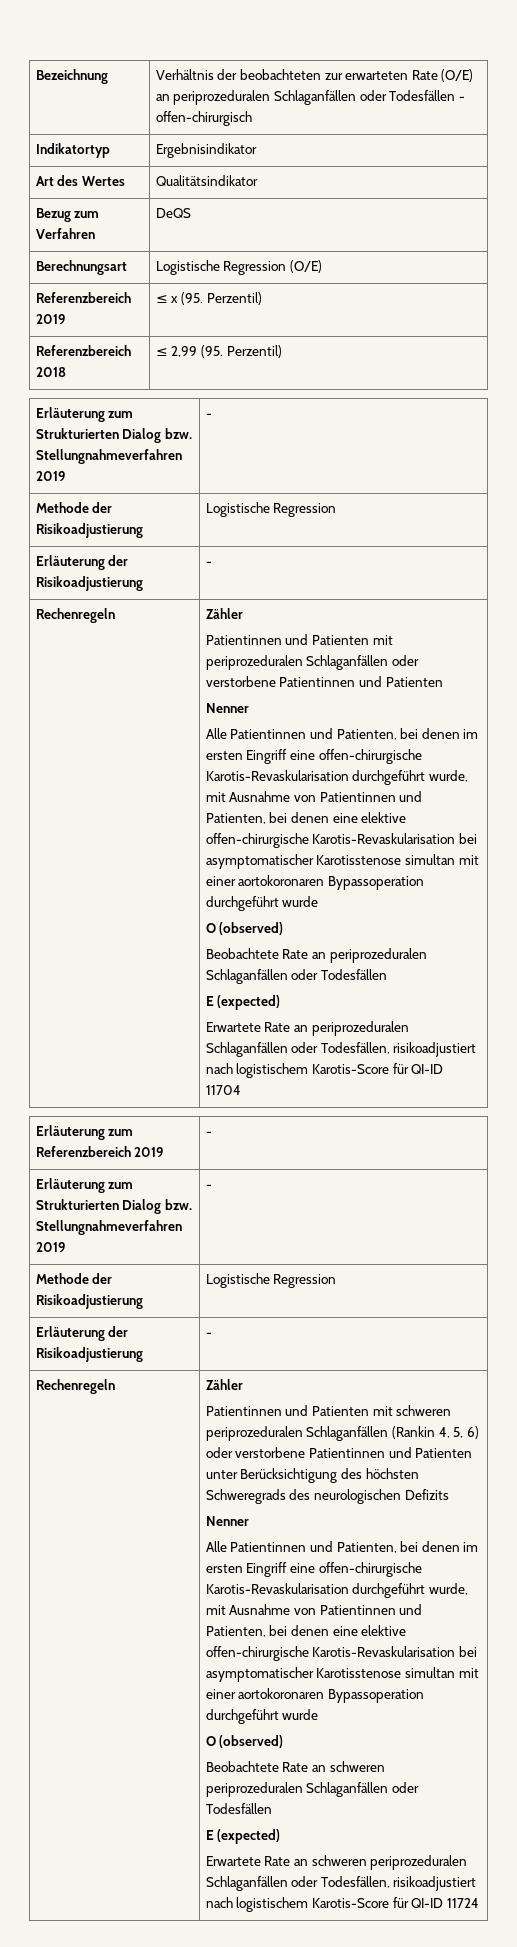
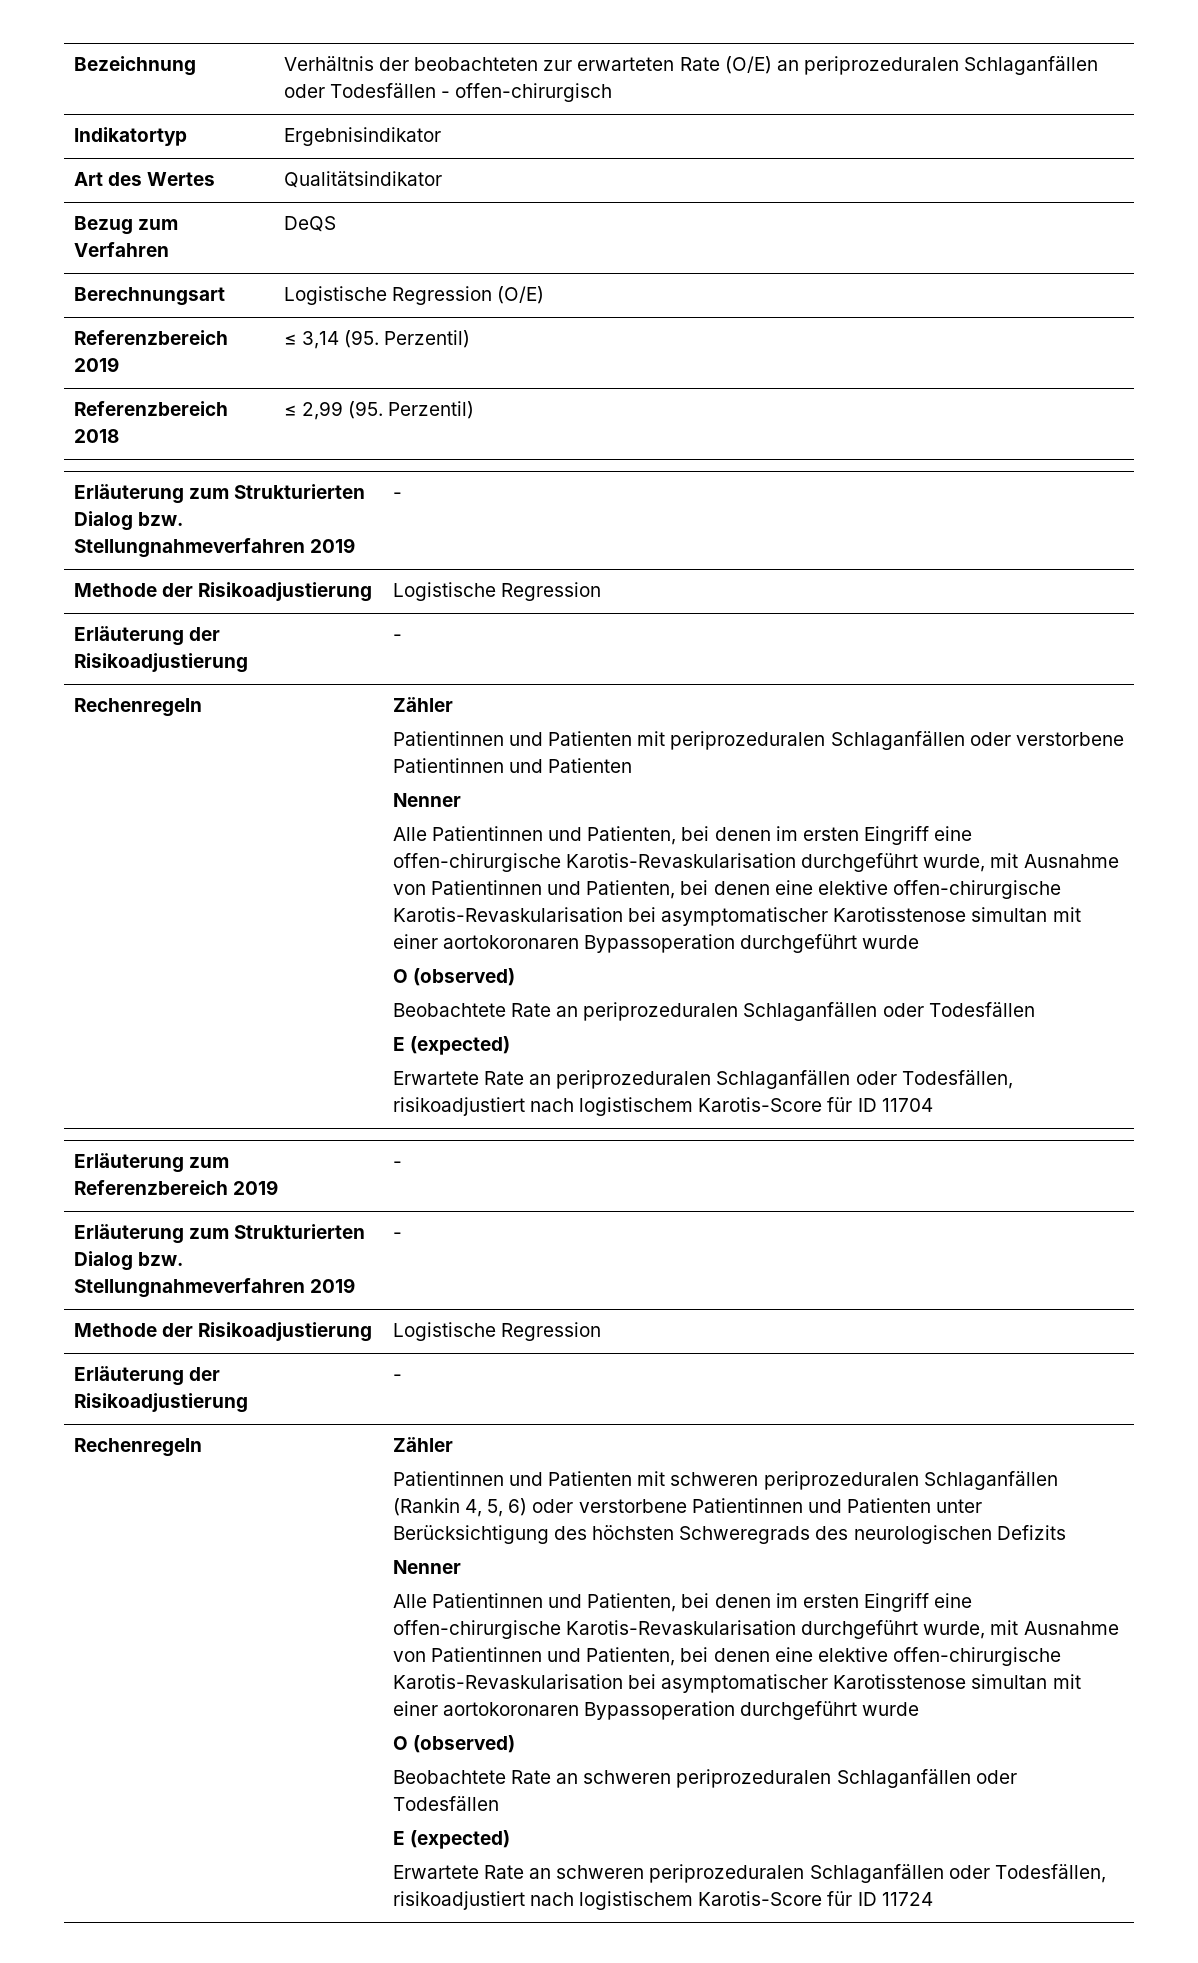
- Referenzbereich 2019 | ≤ x (95. Perzentil)
+ Referenzbereich 2019 | ≤ 3,14 (95. Perzentil)
- Erwartete Rate an periprozeduralen Schlaganfällen oder Todesfällen, risikoadjustiert nach logistischem Karotis-Score für QI-ID 11704
+ Erwartete Rate an periprozeduralen Schlaganfällen oder Todesfällen, risikoadjustiert nach logistischem Karotis-Score für ID 11704
- Erwartete Rate an schweren periprozeduralen Schlaganfällen oder Todesfällen, risikoadjustiert nach logistischem Karotis-Score für QI-ID 11724
+ Erwartete Rate an schweren periprozeduralen Schlaganfällen oder Todesfällen, risikoadjustiert nach logistischem Karotis-Score für ID 11724

